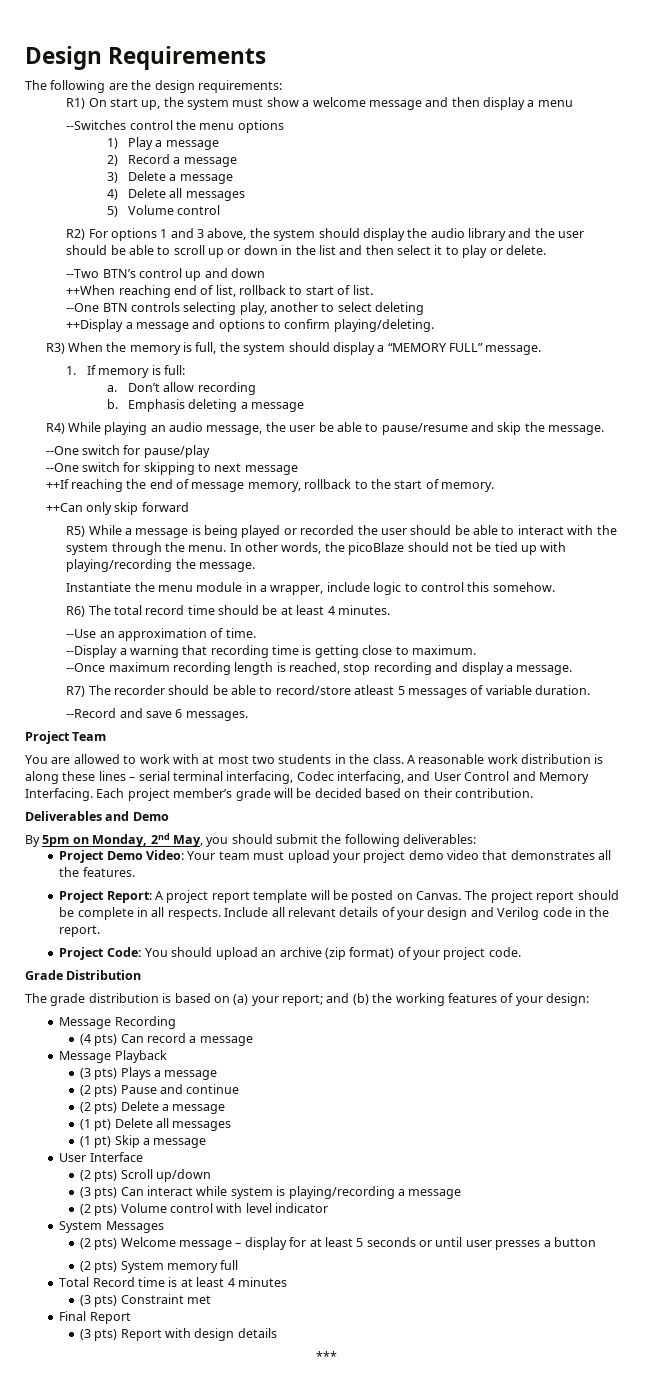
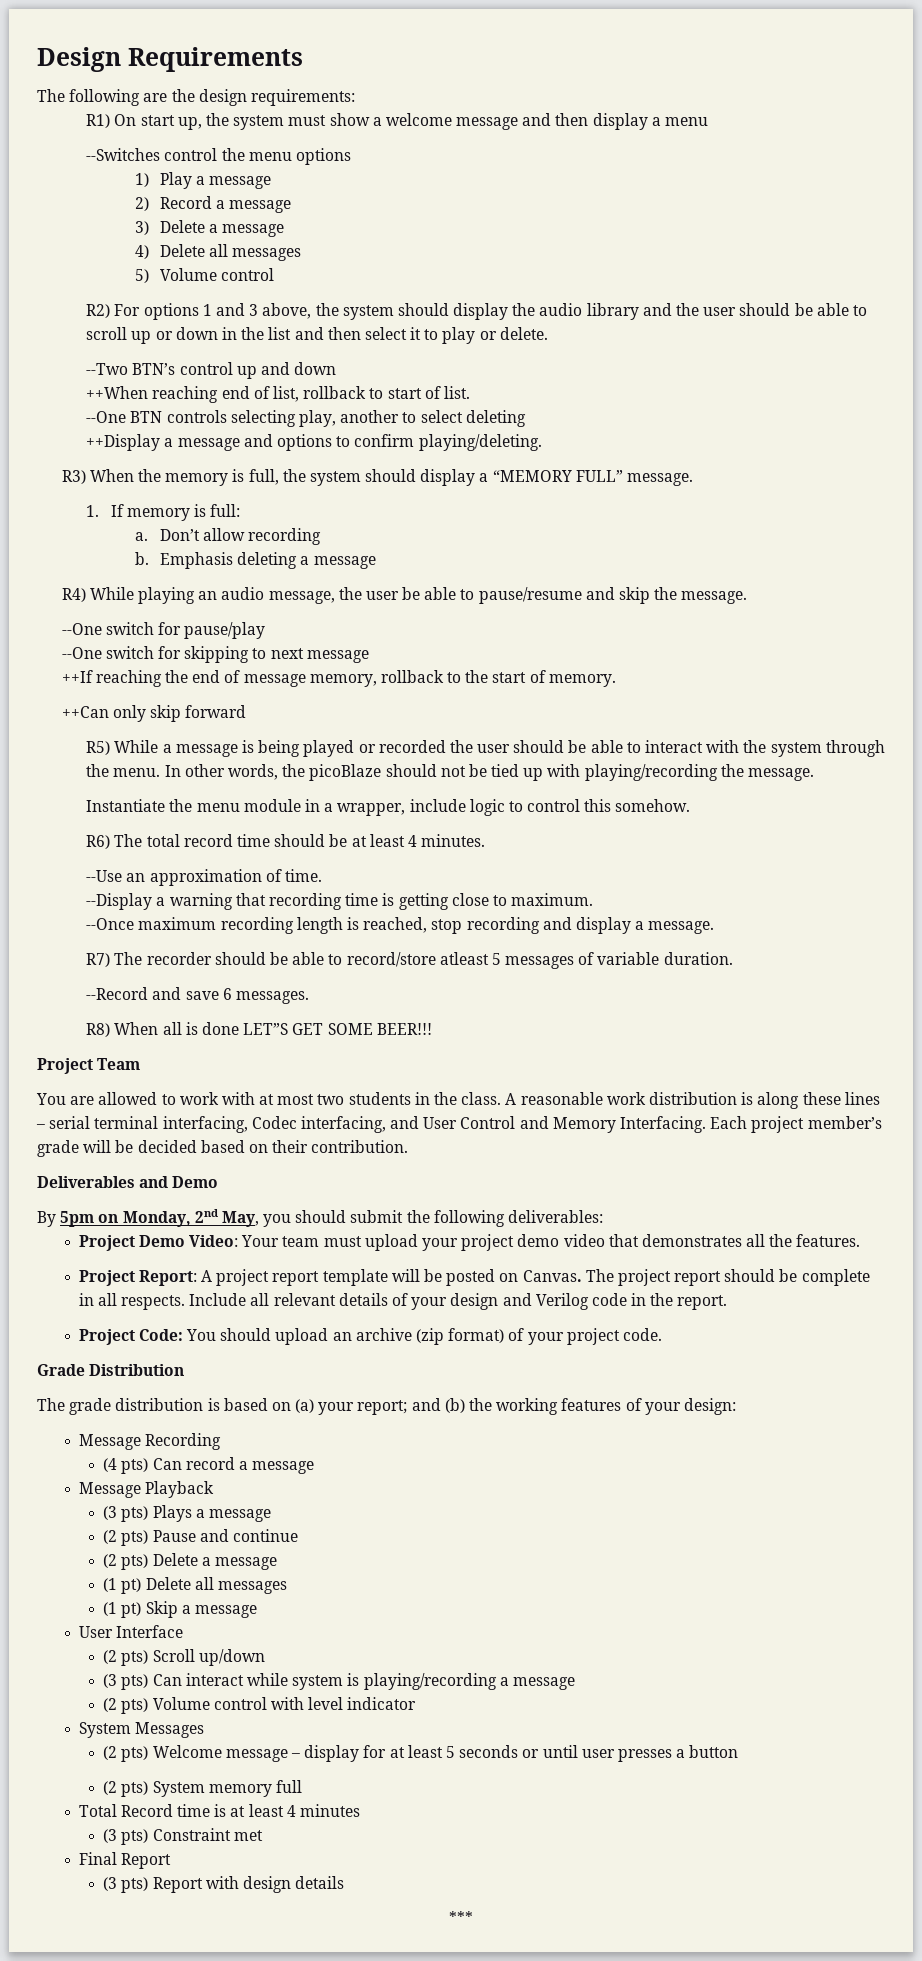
+ R8) When all is done LET”S GET SOME BEER!!!

